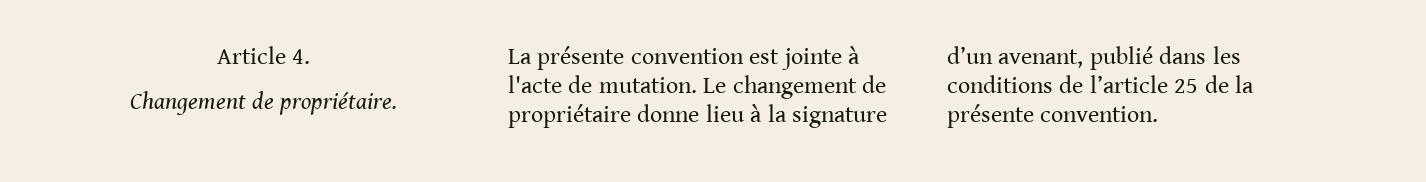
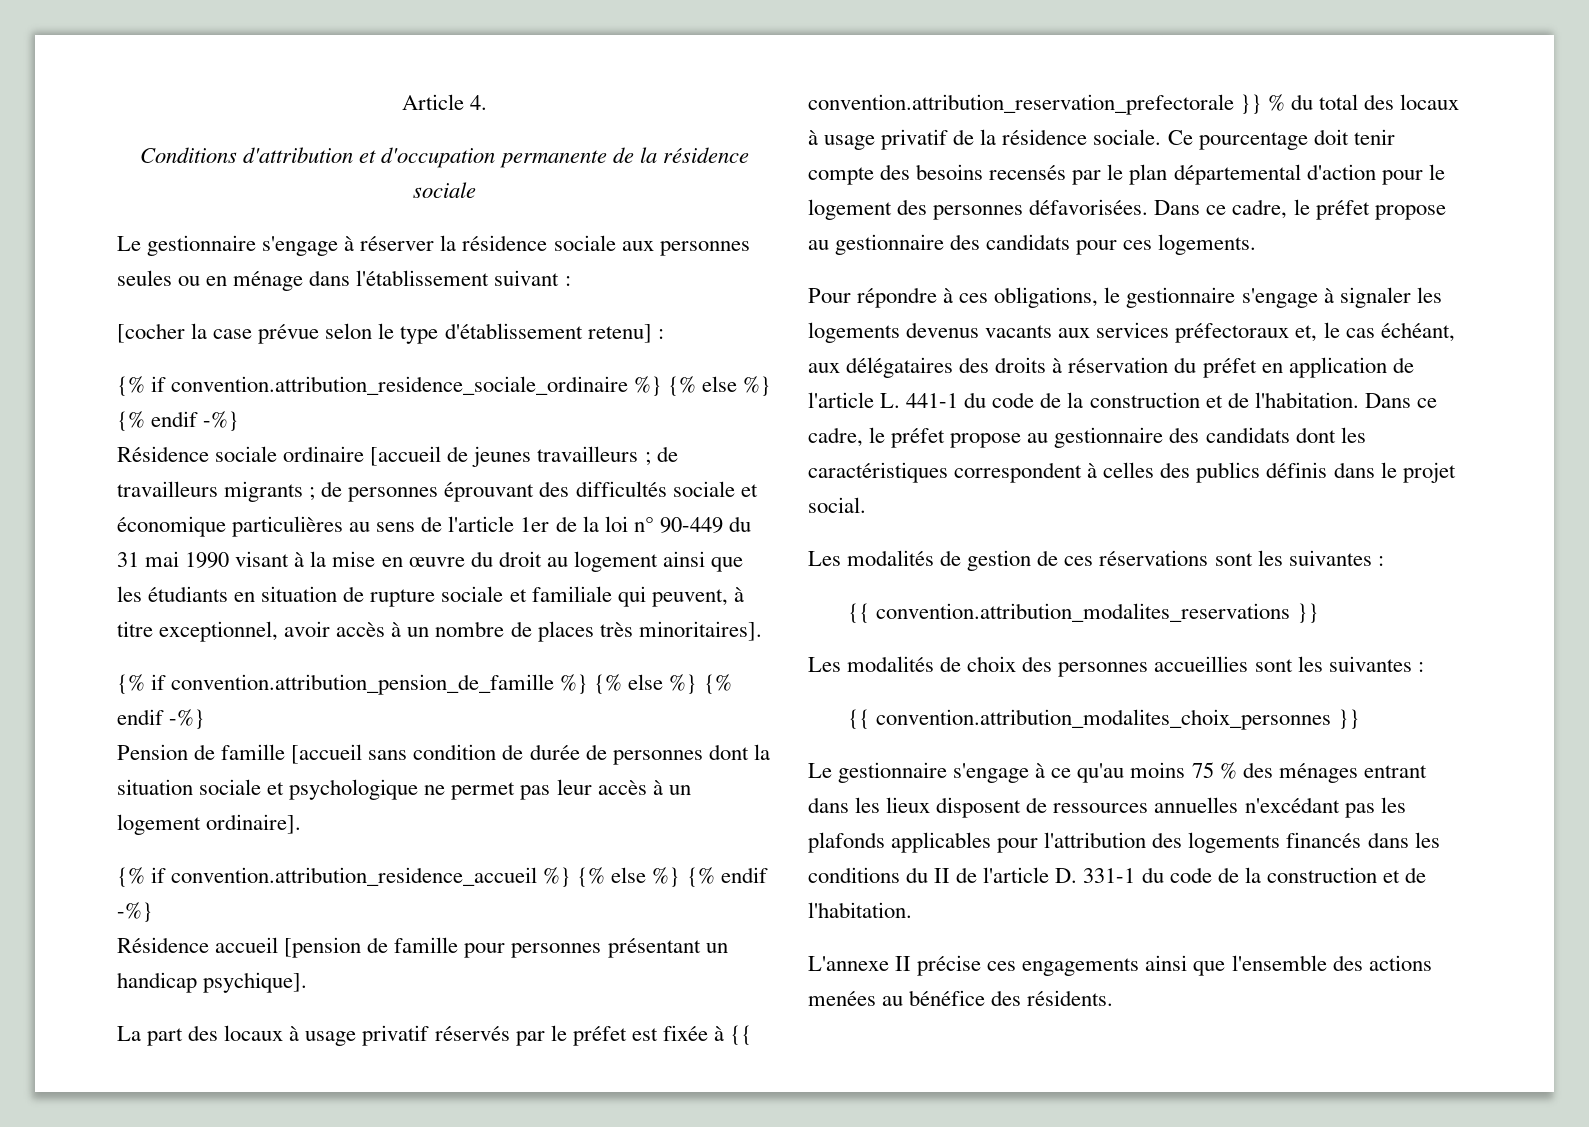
- Changement de propriétaire.
- La présente convention est jointe à l'acte de mutation. Le changement de propriétaire donne lieu à la signature d’un avenant, publié dans les conditions de l’article 25 de la présente convention.
+ Conditions d'attribution et d'occupation permanente de la résidence sociale
+ Le gestionnaire s'engage à réserver la résidence sociale aux personnes seules ou en ménage dans l'établissement suivant :
+ [cocher la case prévue selon le type d'établissement retenu] :
+ {% if convention.attribution_residence_sociale_ordinaire %} {% else %} {% endif -%}
+ Résidence sociale ordinaire [accueil de jeunes travailleurs ; de travailleurs migrants ; de personnes éprouvant des difficultés sociale et économique particulières au sens de l'article 1er de la loi n° 90-449 du 31 mai 1990 visant à la mise en œuvre du droit au logement ainsi que les étudiants en situation de rupture sociale et familiale qui peuvent, à titre exceptionnel, avoir accès à un nombre de places très minoritaires].
+ {% if convention.attribution_pension_de_famille %} {% else %} {% endif -%}
+ Pension de famille [accueil sans condition de durée de personnes dont la situation sociale et psychologique ne permet pas leur accès à un logement ordinaire].
+ {% if convention.attribution_residence_accueil %} {% else %} {% endif -%}
+ Résidence accueil [pension de famille pour personnes présentant un handicap psychique].
+ La part des locaux à usage privatif réservés par le préfet est fixée à {{ convention.attribution_reservation_prefectorale }} % du total des locaux à usage privatif de la résidence sociale. Ce pourcentage doit tenir compte des besoins recensés par le plan départemental d'action pour le logement des personnes défavorisées. Dans ce cadre, le préfet propose au gestionnaire des candidats pour ces logements.
+ Pour répondre à ces obligations, le gestionnaire s'engage à signaler les logements devenus vacants aux services préfectoraux et, le cas échéant, aux délégataires des droits à réservation du préfet en application de l'article L. 441-1 du code de la construction et de l'habitation. Dans ce cadre, le préfet propose au gestionnaire des candidats dont les caractéristiques correspondent à celles des publics définis dans le projet social.
+ Les modalités de gestion de ces réservations sont les suivantes :
+ {{ convention.attribution_modalites_reservations }}
+ Les modalités de choix des personnes accueillies sont les suivantes :
+ {{ convention.attribution_modalites_choix_personnes }}
+ Le gestionnaire s'engage à ce qu'au moins 75 % des ménages entrant dans les lieux disposent de ressources annuelles n'excédant pas les plafonds applicables pour l'attribution des logements financés dans les conditions du II de l'article D. 331-1 du code de la construction et de l'habitation.
+ L'annexe II précise ces engagements ainsi que l'ensemble des actions menées au bénéfice des résidents.

